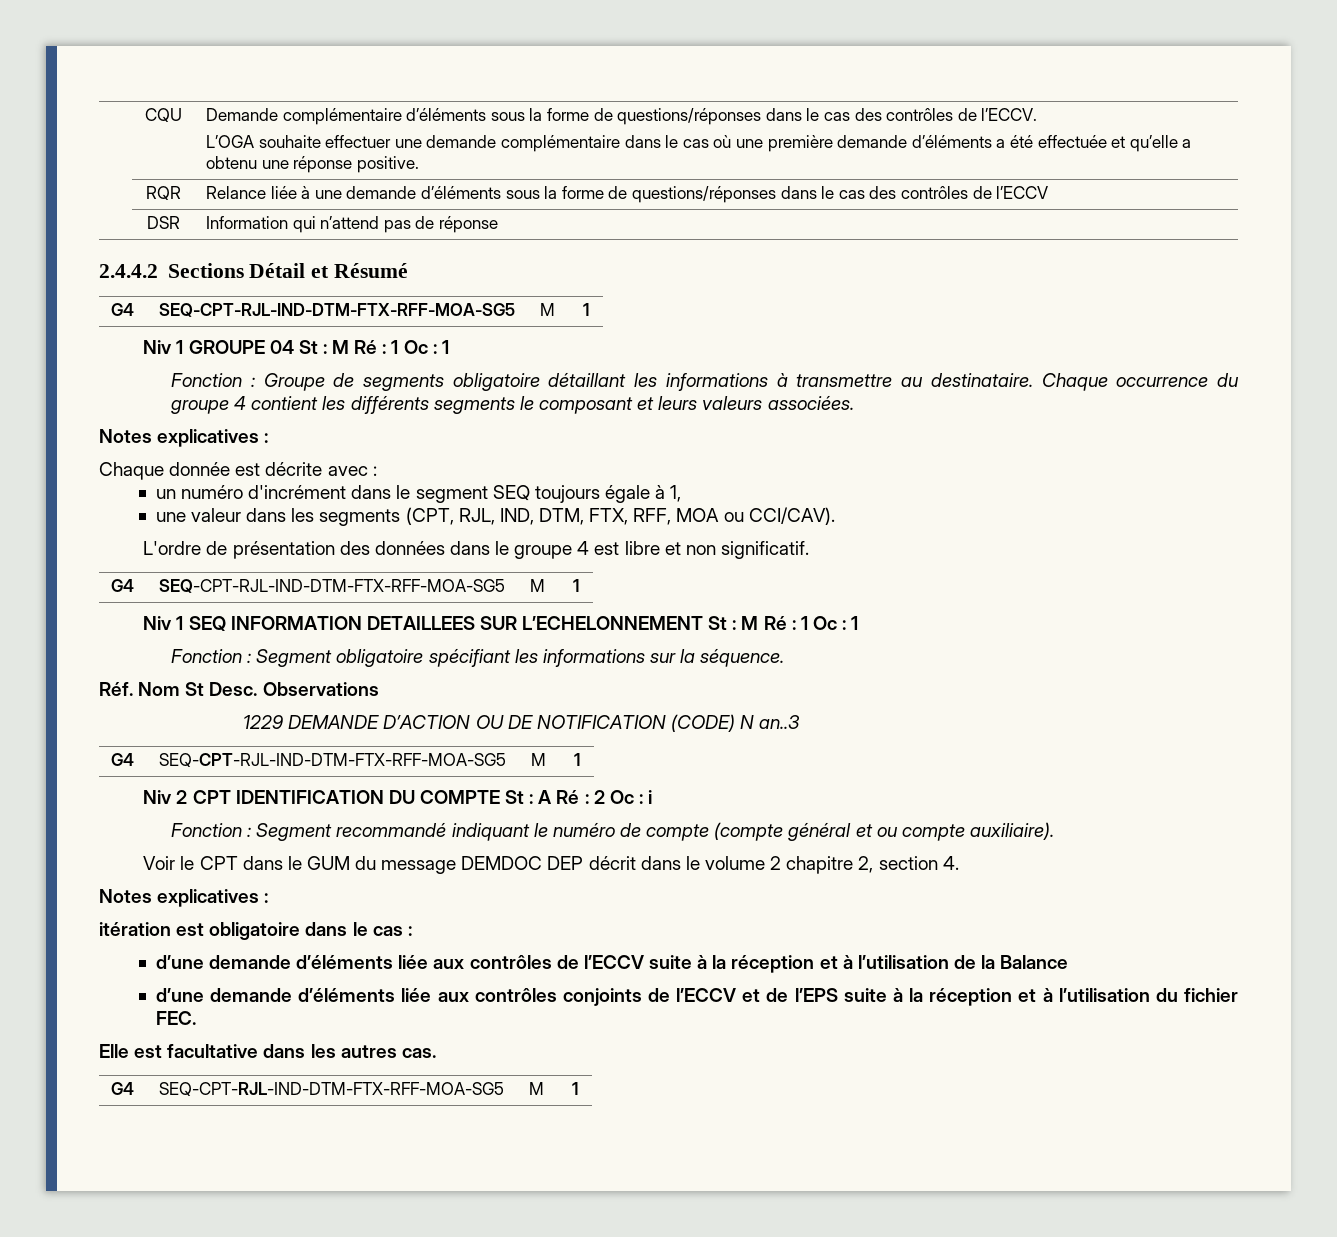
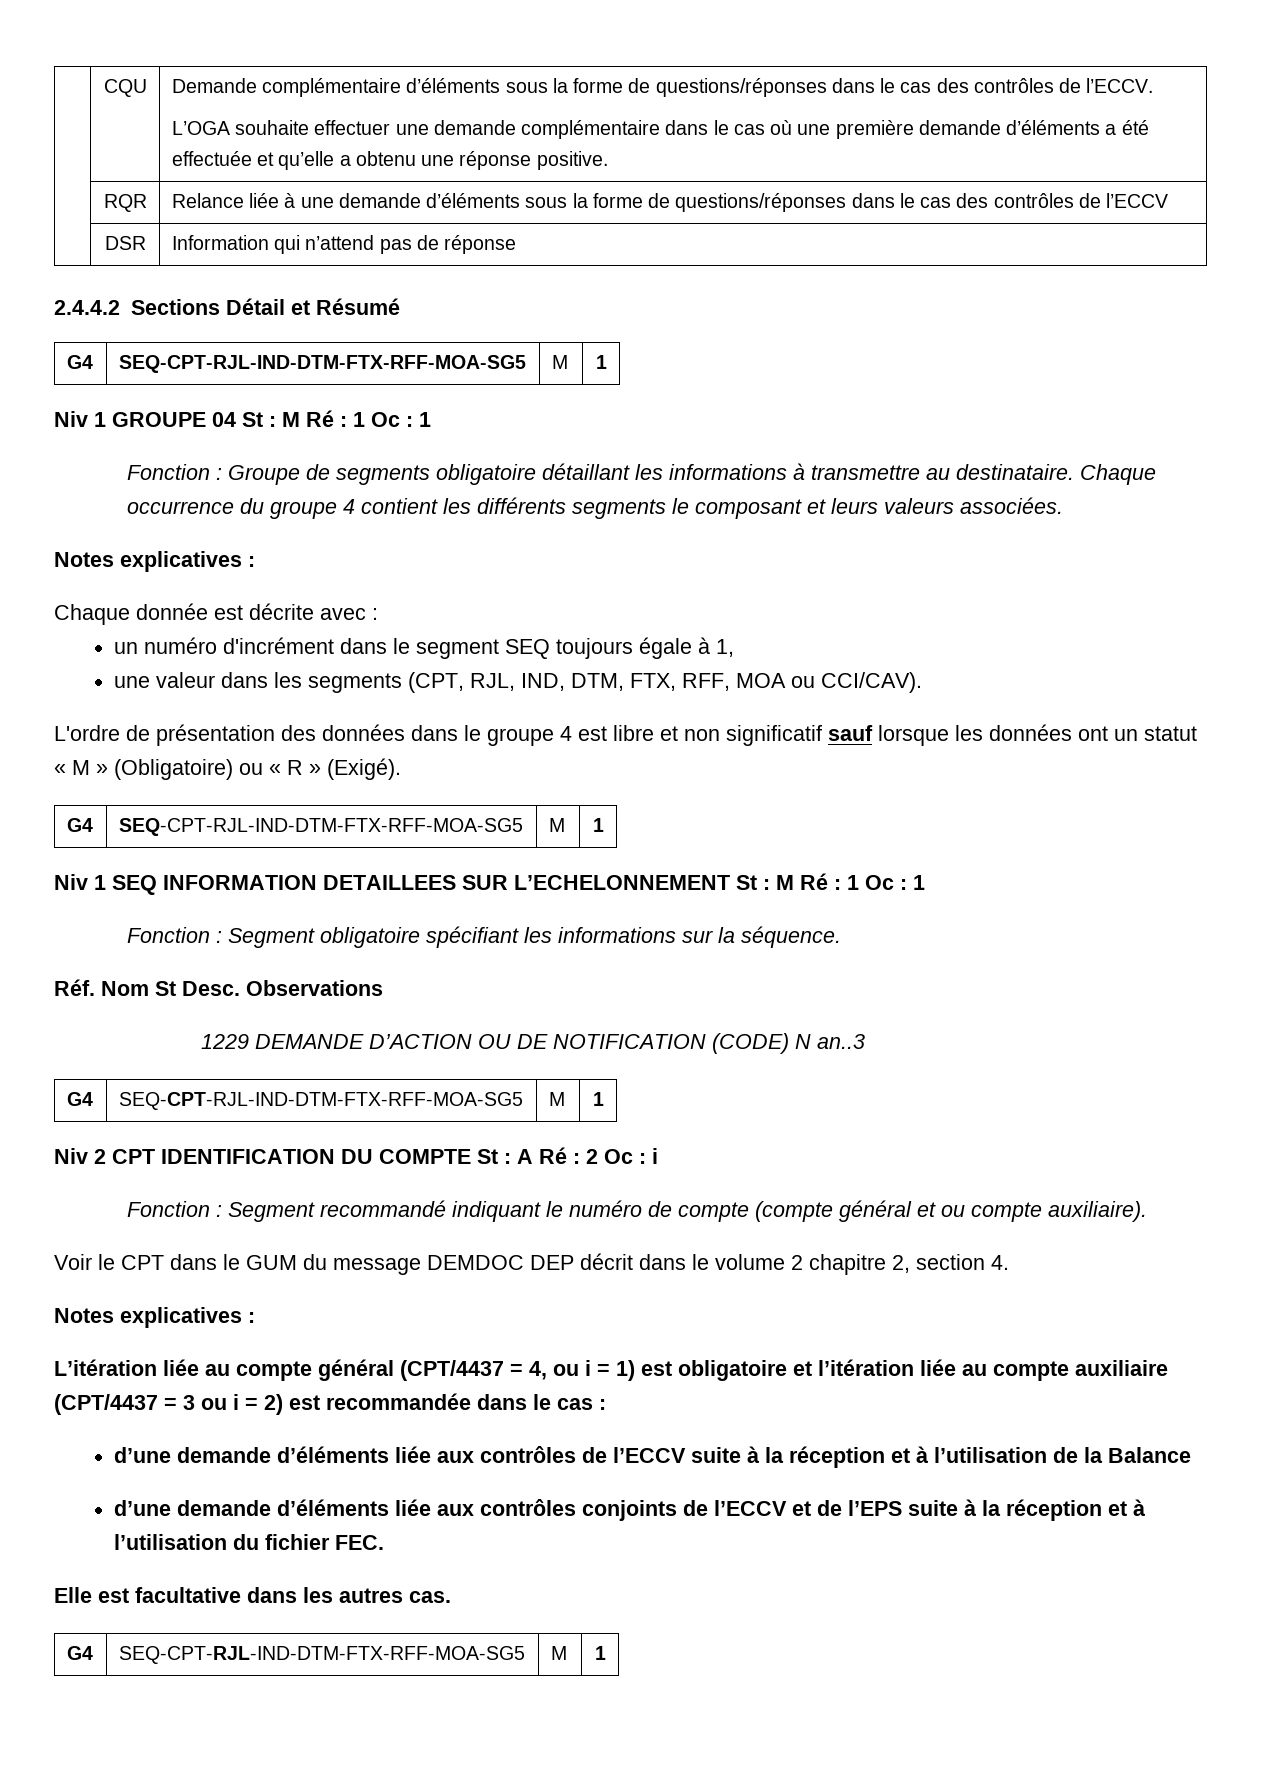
- L'ordre de présentation des données dans le groupe 4 est libre et non significatif.
+ L'ordre de présentation des données dans le groupe 4 est libre et non significatif sauf lorsque les données ont un statut « M » (Obligatoire) ou « R » (Exigé).
- itération est obligatoire dans le cas :
+ L’itération liée au compte général (CPT/4437 = 4, ou i = 1) est obligatoire et l’itération liée au compte auxiliaire (CPT/4437 = 3 ou i = 2) est recommandée dans le cas :

